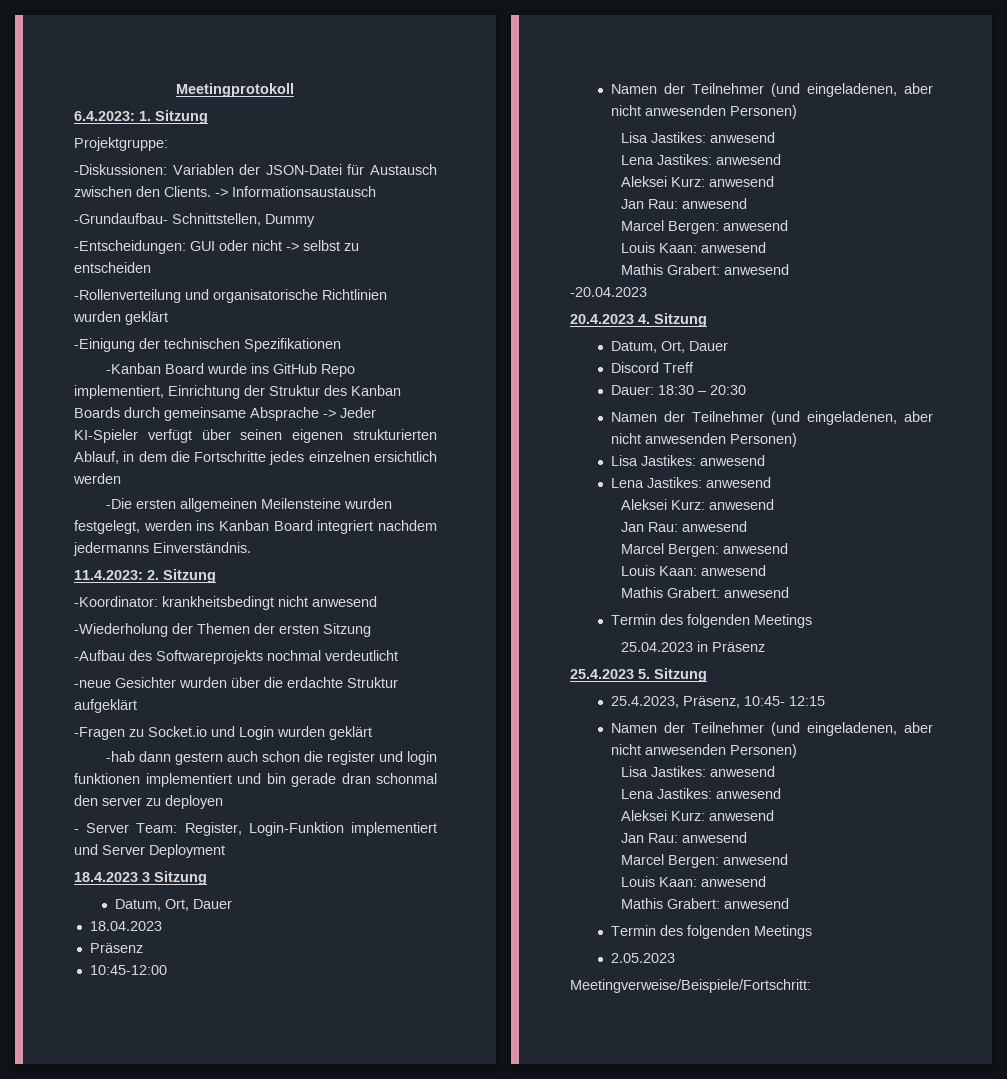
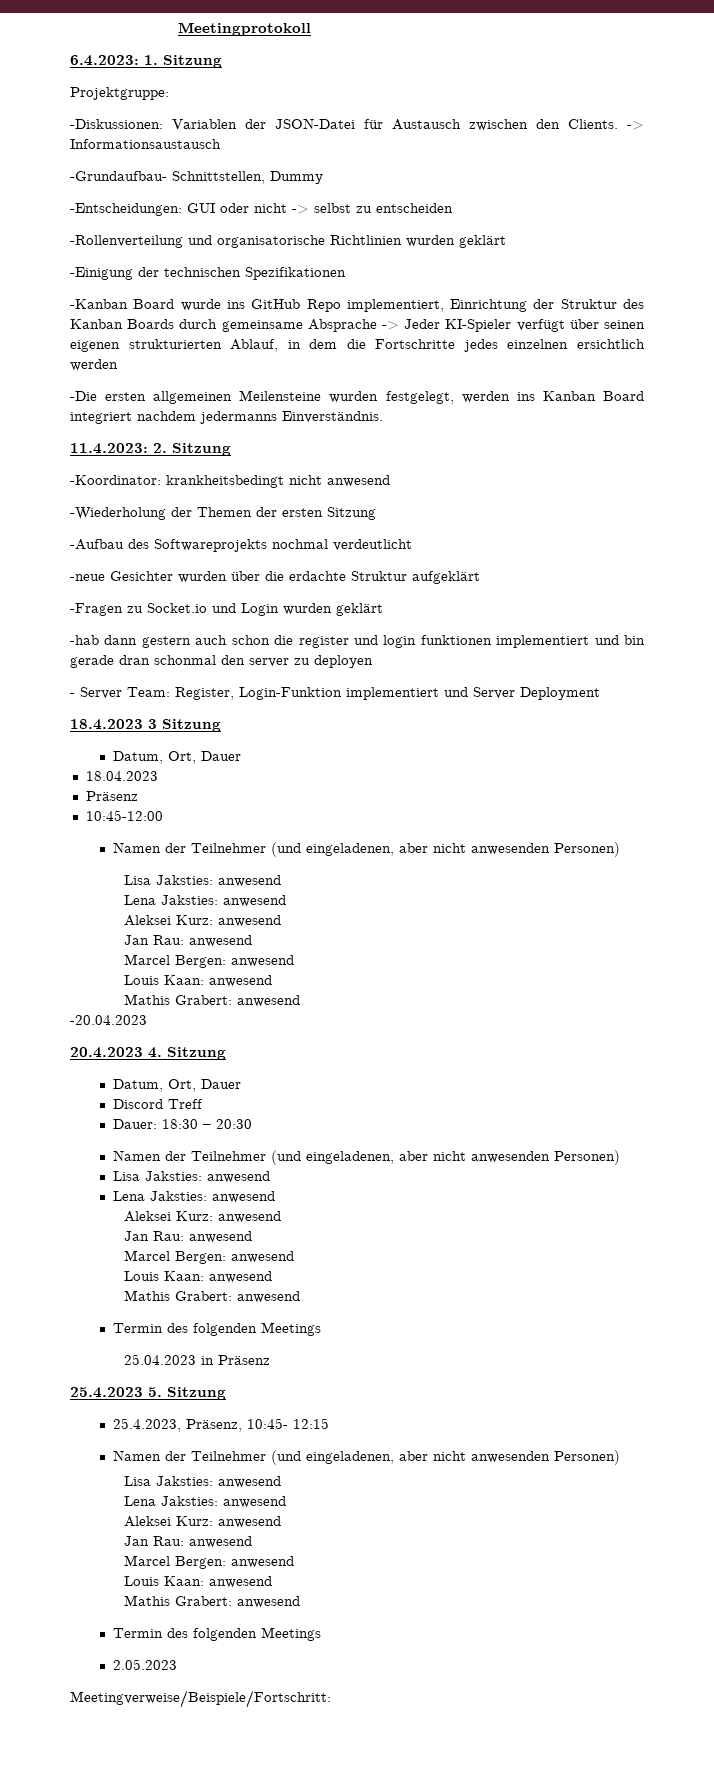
  10:45-12:00
  Namen der Teilnehmer (und eingeladenen, aber nicht anwesenden Personen)
- Lisa Jastikes: anwesend
- Lena Jastikes: anwesend
+ Lisa Jaksties: anwesend
+ Lena Jaksties: anwesend
  Dauer: 18:30 – 20:30
  Namen der Teilnehmer (und eingeladenen, aber nicht anwesenden Personen)
- Lisa Jastikes: anwesend
- Lena Jastikes: anwesend
+ Lisa Jaksties: anwesend
+ Lena Jaksties: anwesend
  25.4.2023, Präsenz, 10:45- 12:15
  Namen der Teilnehmer (und eingeladenen, aber nicht anwesenden Personen)
- Lisa Jastikes: anwesend
- Lena Jastikes: anwesend
+ Lisa Jaksties: anwesend
+ Lena Jaksties: anwesend

